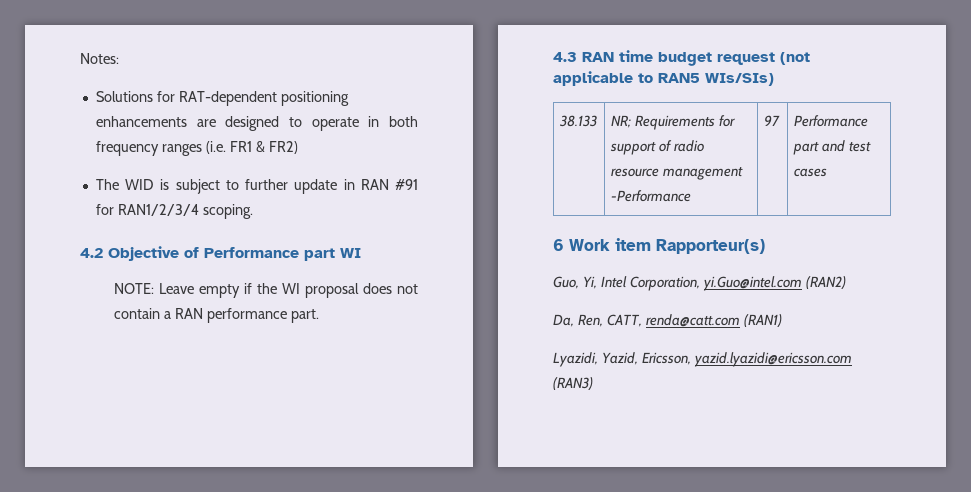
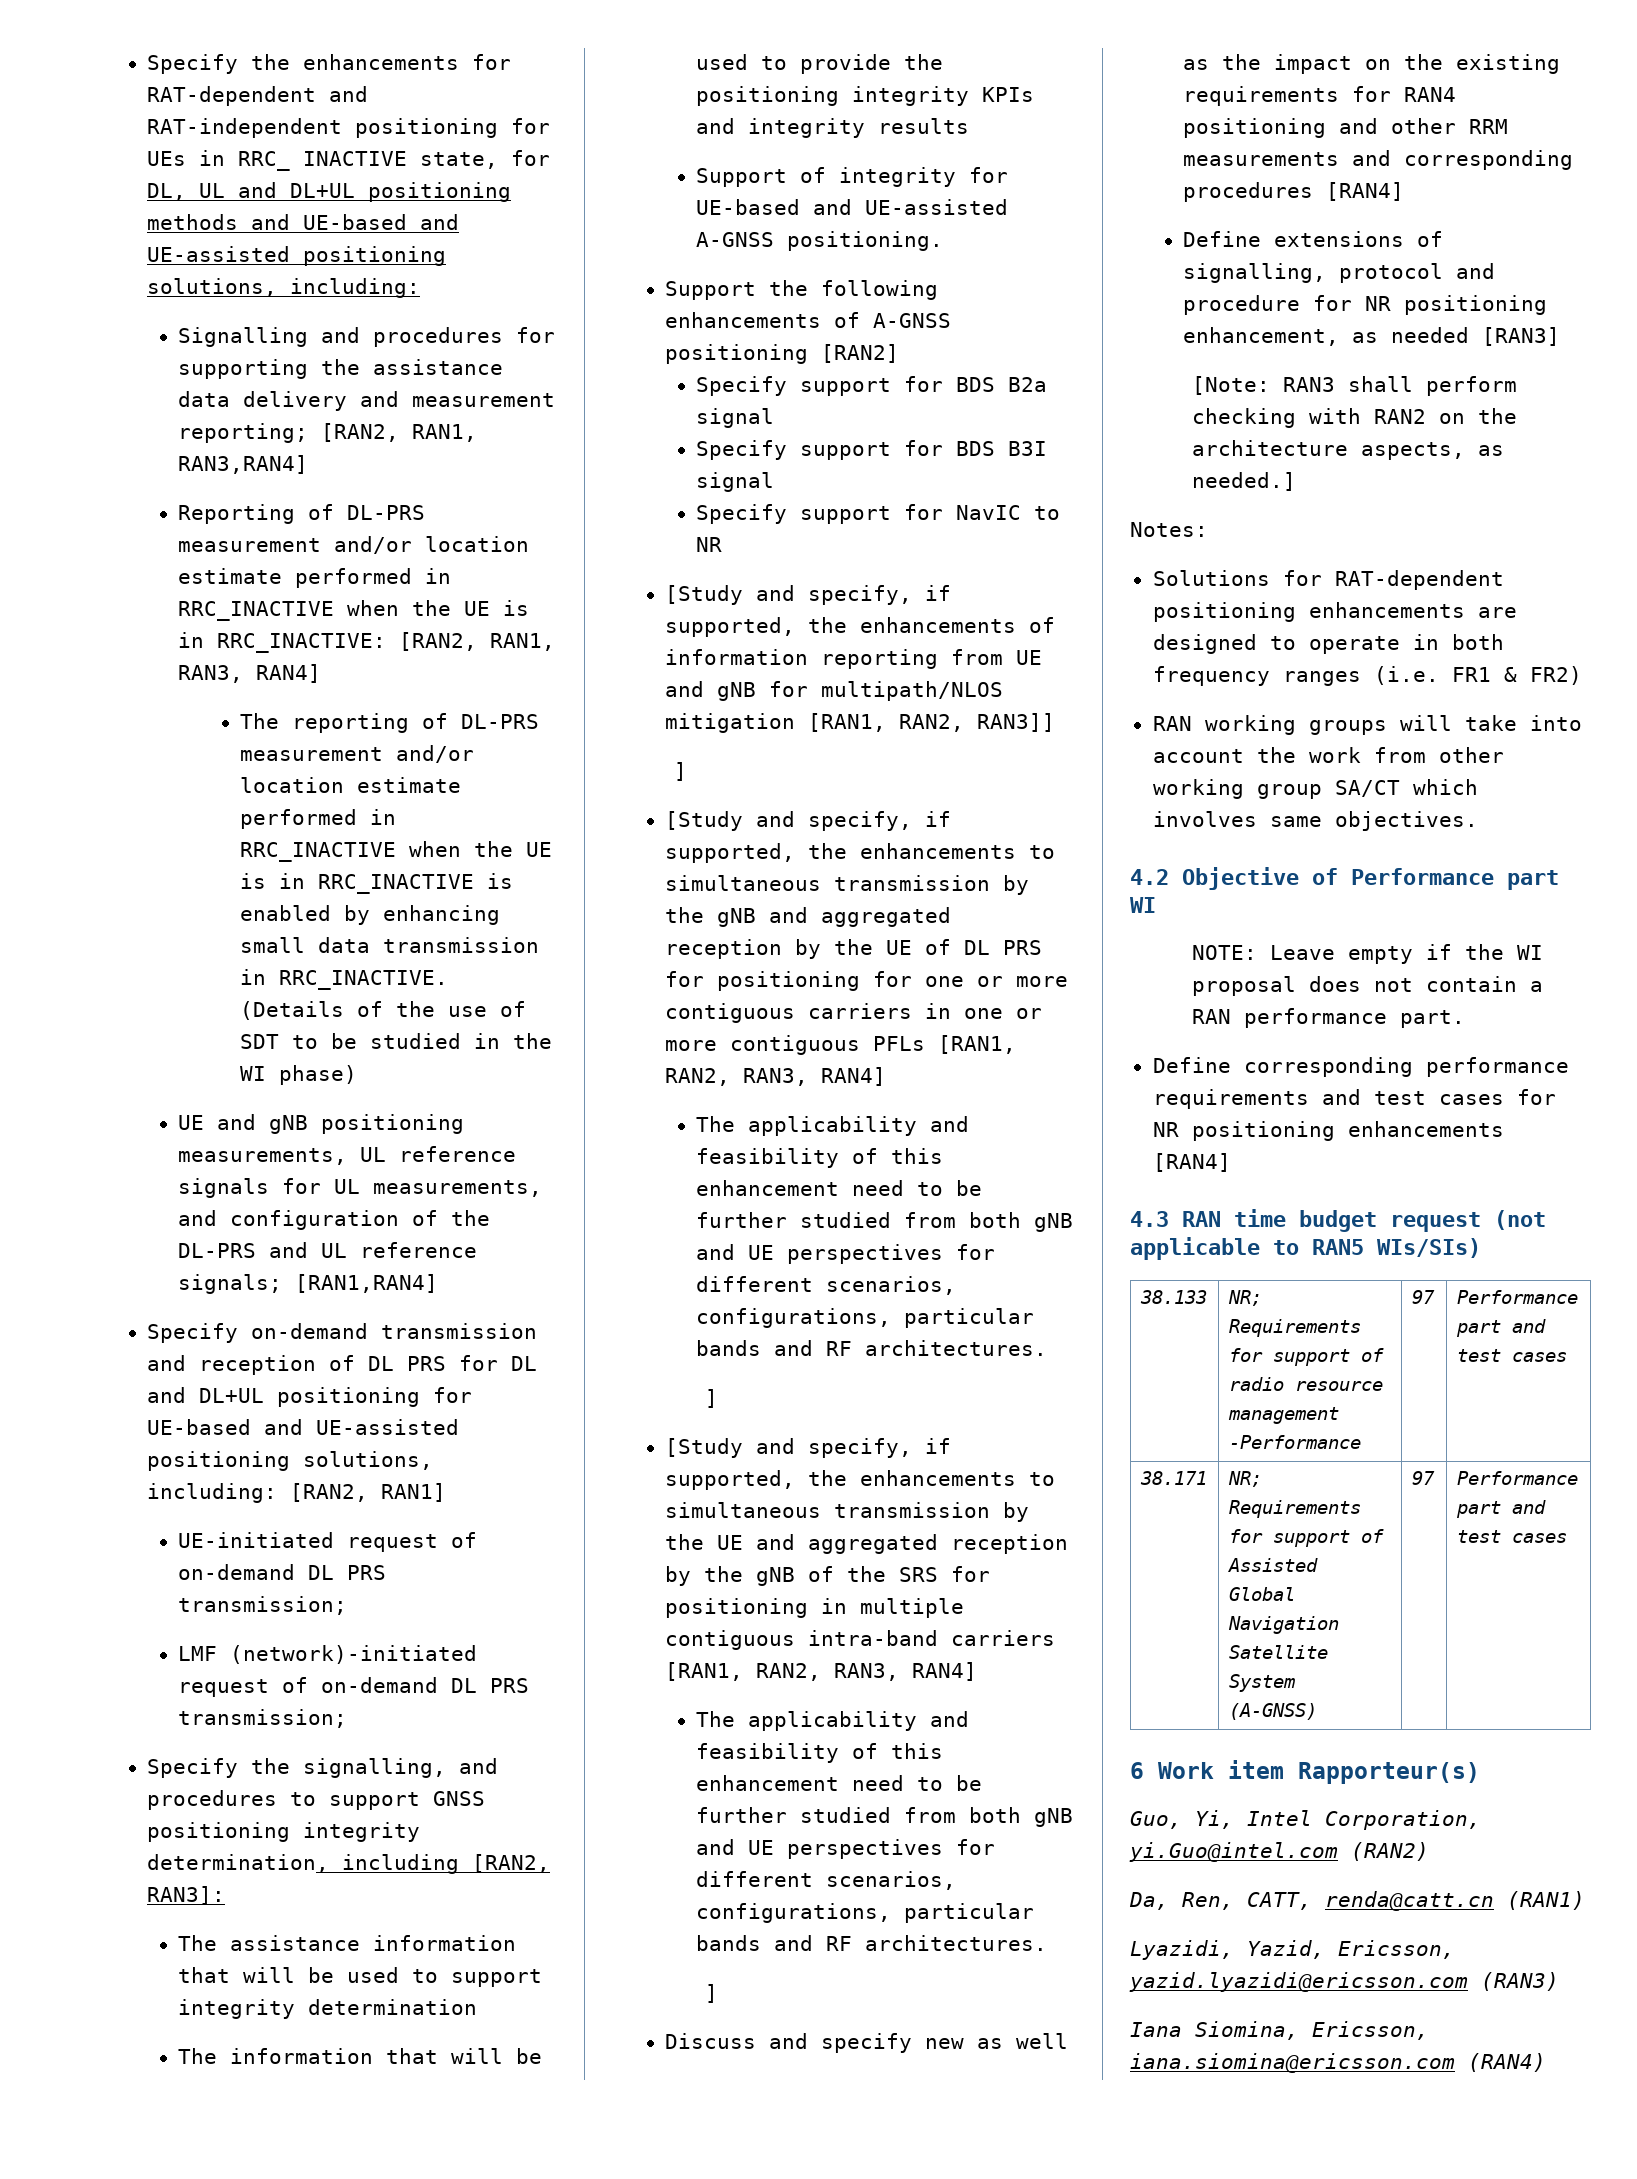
+ Specify the enhancements for RAT-dependent and RAT-independent positioning for UEs in RRC_ INACTIVE state, for DL, UL and DL+UL positioning methods and UE-based and UE-assisted positioning solutions, including:
+ Signalling and procedures for supporting the assistance data delivery and measurement reporting; [RAN2, RAN1, RAN3,RAN4]
+ Reporting of DL-PRS measurement and/or location estimate performed in RRC_INACTIVE when the UE is in RRC_INACTIVE: [RAN2, RAN1, RAN3, RAN4]
+ The reporting of DL-PRS measurement and/or location estimate performed in RRC_INACTIVE when the UE is in RRC_INACTIVE is enabled by enhancing small data transmission in RRC_INACTIVE. (Details of the use of SDT to be studied in the WI phase)
+ UE and gNB positioning measurements, UL reference signals for UL measurements, and configuration of the DL-PRS and UL reference signals; [RAN1,RAN4]
+ Specify on-demand transmission and reception of DL PRS for DL and DL+UL positioning for UE-based and UE-assisted positioning solutions, including: [RAN2, RAN1]
+ UE-initiated request of on-demand DL PRS transmission;
+ LMF (network)-initiated request of on-demand DL PRS transmission;
+ Specify the signalling, and procedures to support GNSS positioning integrity determination, including [RAN2, RAN3]:
+ The assistance information that will be used to support integrity determination
+ The information that will be used to provide the positioning integrity KPIs and integrity results
+ Support of integrity for UE-based and UE-assisted A-GNSS positioning.
+ Support the following enhancements of A-GNSS positioning [RAN2]
+ Specify support for BDS B2a signal
+ Specify support for BDS B3I signal
+ Specify support for NavIC to NR
+ [Study and specify, if supported, the enhancements of information reporting from UE and gNB for multipath/NLOS mitigation [RAN1, RAN2, RAN3]]
+ ]
+ [Study and specify, if supported, the enhancements to simultaneous transmission by the gNB and aggregated reception by the UE of DL PRS for positioning for one or more contiguous carriers in one or more contiguous PFLs [RAN1, RAN2, RAN3, RAN4]
+ The applicability and feasibility of this enhancement need to be further studied from both gNB and UE perspectives for different scenarios, configurations, particular bands and RF architectures.
+ ]
+ [Study and specify, if supported, the enhancements to simultaneous transmission by the UE and aggregated reception by the gNB of the SRS for positioning in multiple contiguous intra-band carriers [RAN1, RAN2, RAN3, RAN4]
+ The applicability and feasibility of this enhancement need to be further studied from both gNB and UE perspectives for different scenarios, configurations, particular bands and RF architectures.
+ ]
+ Discuss and specify new as well as the impact on the existing requirements for RAN4 positioning and other RRM measurements and corresponding procedures [RAN4]
+ Define extensions of signalling, protocol and procedure for NR positioning enhancement, as needed [RAN3]
+ [Note: RAN3 shall perform checking with RAN2 on the architecture aspects, as needed.]
- The WID is subject to further update in RAN #91 for RAN1/2/3/4 scoping.
+ RAN working groups will take into account the work from other working group SA/CT which involves same objectives.
+ Define corresponding performance requirements and test cases for NR positioning enhancements [RAN4]
+ 38.171 | NR; Requirements for support of Assisted Global Navigation Satellite System (A-GNSS) | 97 | Performance part and test cases
- Da, Ren, CATT, renda@catt.com (RAN1)
+ Da, Ren, CATT, renda@catt.cn (RAN1)
+ Iana Siomina, Ericsson, iana.siomina@ericsson.com (RAN4)

